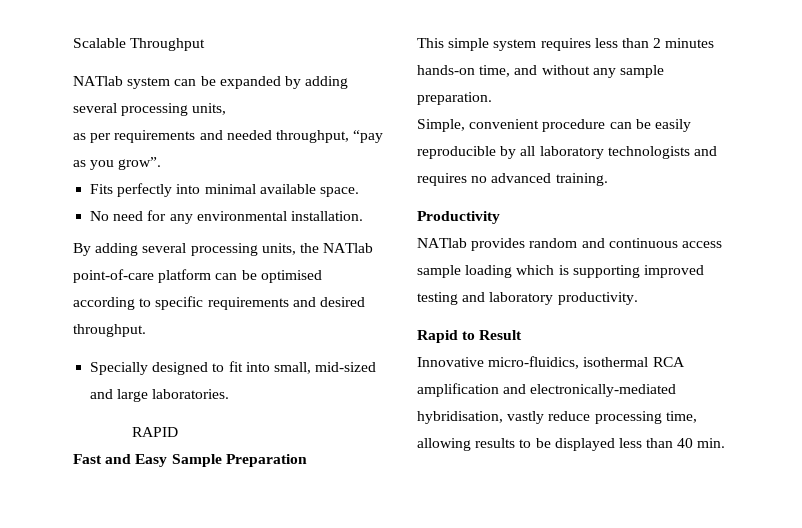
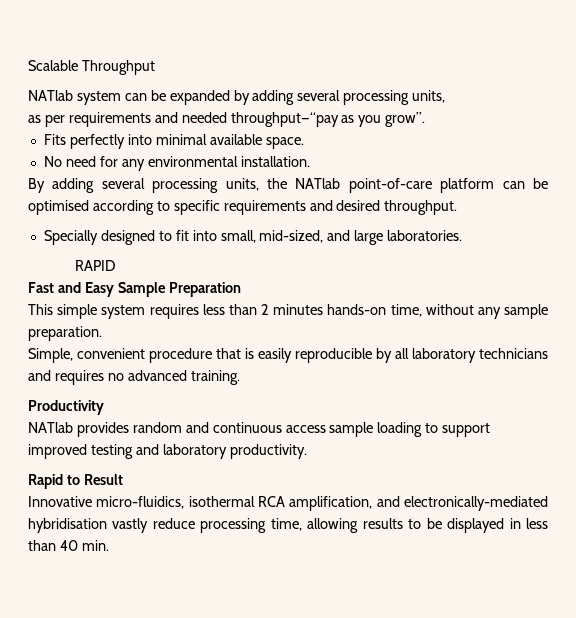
- as per requirements and needed throughput, “pay as you grow”.
+ as per requirements and needed throughput—“pay as you grow”.
- Specially designed to fit into small, mid-sized and large laboratories.
+ Specially designed to fit into small, mid-sized, and large laboratories.
- This simple system requires less than 2 minutes hands-on time, and without any sample preparation.
+ This simple system requires less than 2 minutes hands-on time, without any sample preparation.
- Simple, convenient procedure can be easily reproducible by all laboratory technologists and requires no advanced training.
+ Simple, convenient procedure that is easily reproducible by all laboratory technicians and requires no advanced training.
- NATlab provides random and continuous access sample loading which is supporting improved testing and laboratory productivity.
+ NATlab provides random and continuous access sample loading to support improved testing and laboratory productivity.
- Innovative micro-fluidics, isothermal RCA amplification and electronically-mediated hybridisation, vastly reduce processing time, allowing results to be displayed less than 40 min.
+ Innovative micro-fluidics, isothermal RCA amplification, and electronically-mediated hybridisation vastly reduce processing time, allowing results to be displayed in less than 40 min.

